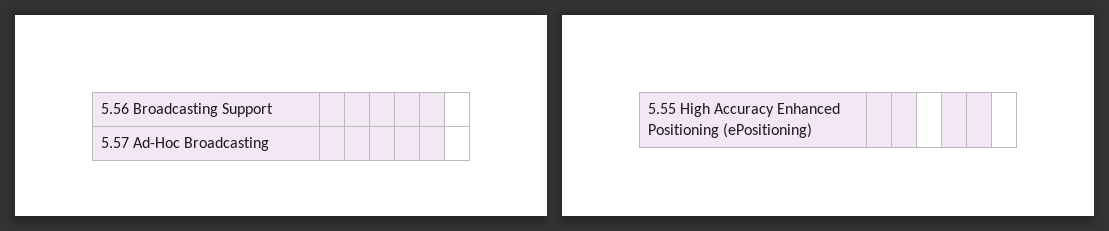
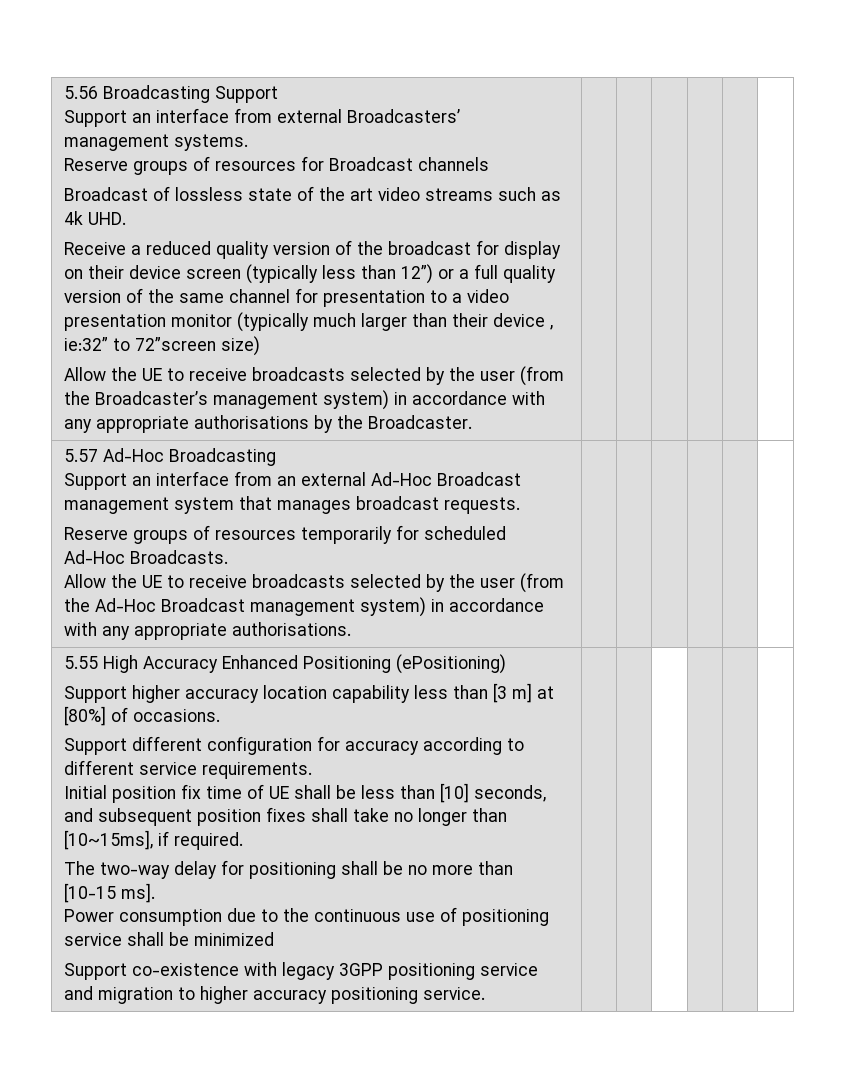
- 5.57 Ad-Hoc Broadcasting | | | | | |
+ Support an interface from external Broadcasters’ management systems.
+ Reserve groups of resources for Broadcast channels
+ Broadcast of lossless state of the art video streams such as 4k UHD.
+ Receive a reduced quality version of the broadcast for display on their device screen (typically less than 12”) or a full quality version of the same channel for presentation to a video presentation monitor (typically much larger than their device , ie:32” to 72”screen size)
+ Allow the UE to receive broadcasts selected by the user (from the Broadcaster’s management system) in accordance with any appropriate authorisations by the Broadcaster. | | | | | |
+ 5.57 Ad-Hoc Broadcasting
+ Support an interface from an external Ad-Hoc Broadcast management system that manages broadcast requests.
+ Reserve groups of resources temporarily for scheduled Ad-Hoc Broadcasts.
+ Allow the UE to receive broadcasts selected by the user (from the Ad-Hoc Broadcast management system) in accordance with any appropriate authorisations.
+ Support higher accuracy location capability less than [3 m] at [80%] of occasions.
+ Support different configuration for accuracy according to different service requirements.
+ Initial position fix time of UE shall be less than [10] seconds, and subsequent position fixes shall take no longer than [10~15ms], if required.
+ The two-way delay for positioning shall be no more than [10-15 ms].
+ Power consumption due to the continuous use of positioning service shall be minimized
+ Support co-existence with legacy 3GPP positioning service and migration to higher accuracy positioning service.

